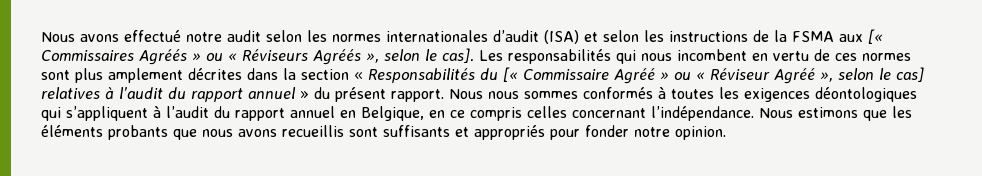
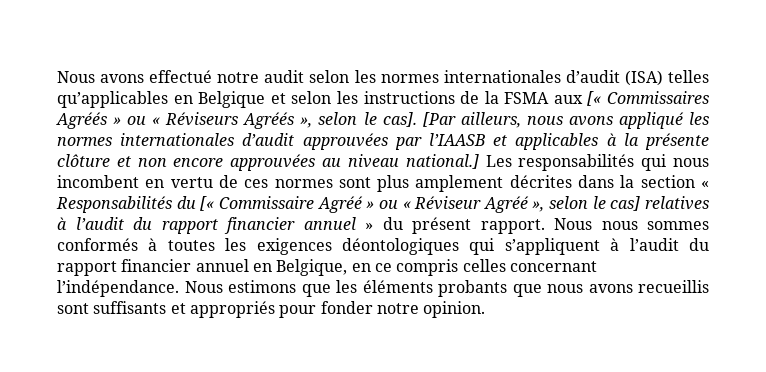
- Nous avons effectué notre audit selon les normes internationales d’audit (ISA) et selon les instructions de la FSMA aux [« Commissaires Agréés » ou « Réviseurs Agréés », selon le cas].
+ Nous avons effectué notre audit selon les normes internationales d’audit (ISA) telles qu’applicables en Belgique et selon les instructions de la FSMA aux [« Commissaires Agréés » ou « Réviseurs Agréés », selon le cas].
+ [Par ailleurs, nous avons appliqué les normes internationales d’audit approuvées par l’IAASB et applicables à la présente clôture et non encore approuvées au niveau national.]
- Les responsabilités qui nous incombent en vertu de ces normes sont plus amplement décrites dans la section « Responsabilités du [« Commissaire Agréé » ou « Réviseur Agréé », selon le cas] relatives à l’audit du rapport annuel » du présent rapport.
+ Les responsabilités qui nous incombent en vertu de ces normes sont plus amplement décrites dans la section « Responsabilités du [« Commissaire Agréé » ou « Réviseur Agréé », selon le cas] relatives à l’audit du rapport financier annuel » du présent rapport.
- Nous nous sommes conformés à toutes les exigences déontologiques qui s’appliquent à l’audit du rapport annuel en Belgique, en ce compris celles concernant l’indépendance.
+ Nous nous sommes conformés à toutes les exigences déontologiques qui s’appliquent à l’audit du rapport financier annuel en Belgique, en ce compris celles concernant l’indépendance.

